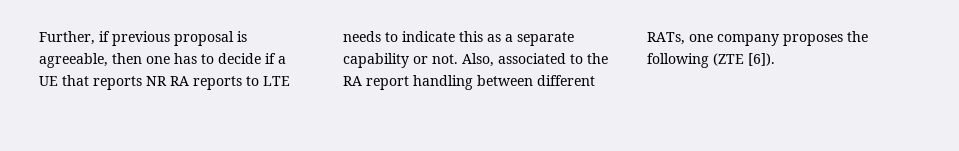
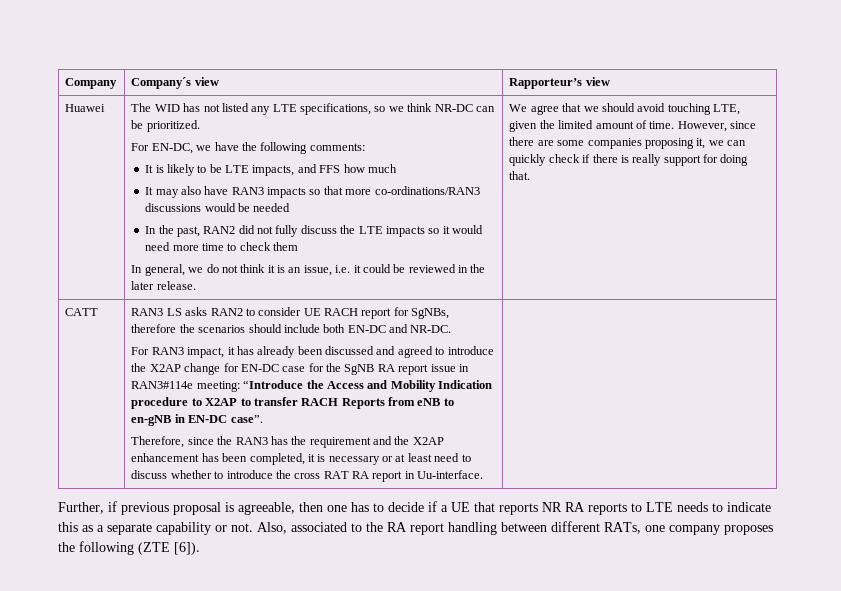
+ Company | Company´s view | Rapporteur’s view
+ Huawei | The WID has not listed any LTE specifications, so we think NR-DC can be prioritized.
+ For EN-DC, we have the following comments:
+ It is likely to be LTE impacts, and FFS how much
+ It may also have RAN3 impacts so that more co-ordinations/RAN3 discussions would be needed
+ In the past, RAN2 did not fully discuss the LTE impacts so it would need more time to check them
+ In general, we do not think it is an issue, i.e. it could be reviewed in the later release. | We agree that we should avoid touching LTE, given the limited amount of time. However, since there are some companies proposing it, we can quickly check if there is really support for doing that.
+ CATT | RAN3 LS asks RAN2 to consider UE RACH report for SgNBs, therefore the scenarios should include both EN-DC and NR-DC.
+ For RAN3 impact, it has already been discussed and agreed to introduce the X2AP change for EN-DC case for the SgNB RA report issue in RAN3#114e meeting: “Introduce the Access and Mobility Indication procedure to X2AP to transfer RACH Reports from eNB to en-gNB in EN-DC case”.
+ Therefore, since the RAN3 has the requirement and the X2AP enhancement has been completed, it is necessary or at least need to discuss whether to introduce the cross RAT RA report in Uu-interface.

